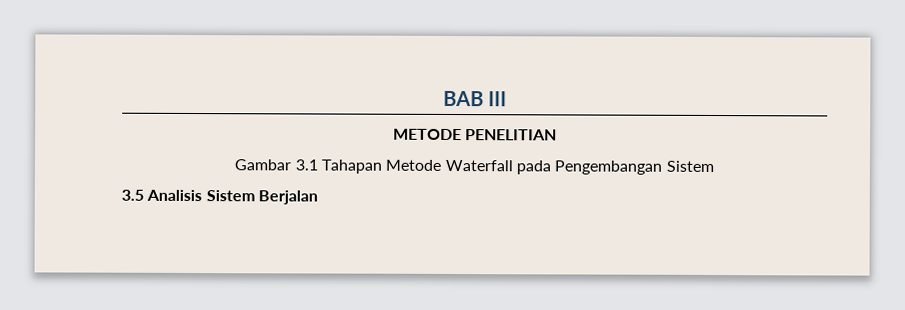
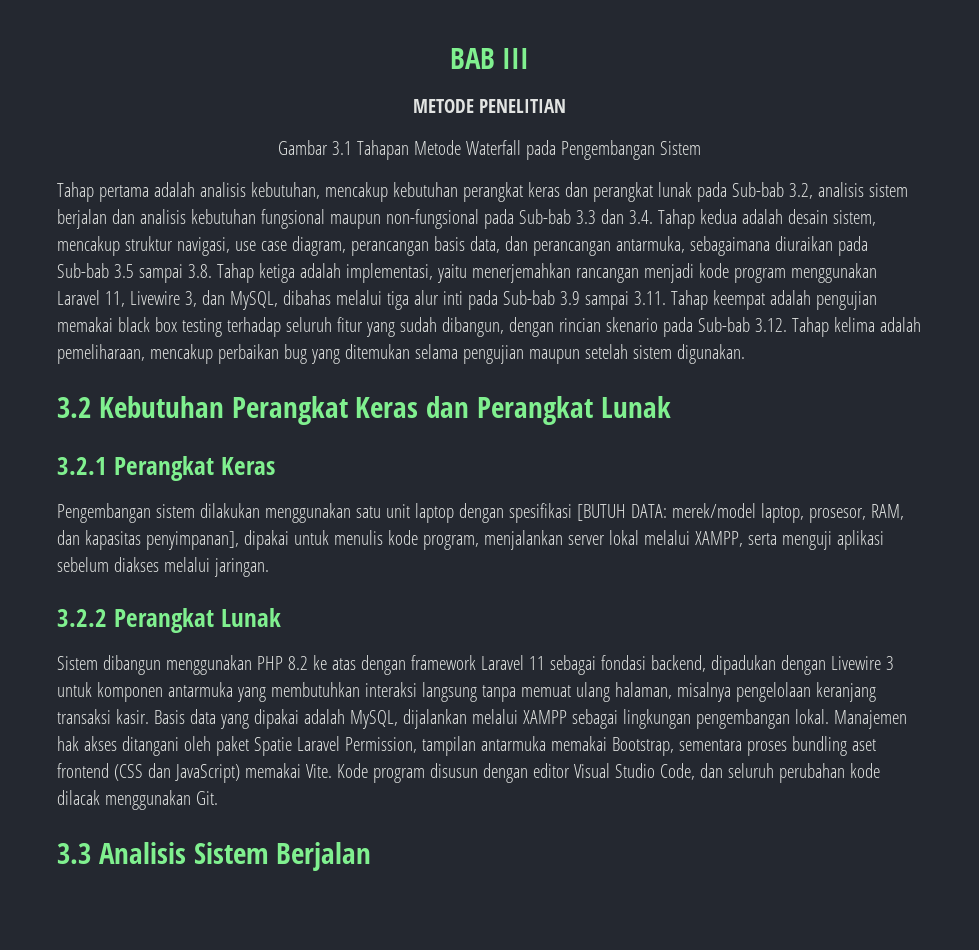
- 3.5 Analisis Sistem Berjalan
+ Tahap pertama adalah analisis kebutuhan, mencakup kebutuhan perangkat keras dan perangkat lunak pada Sub-bab 3.2, analisis sistem berjalan dan analisis kebutuhan fungsional maupun non-fungsional pada Sub-bab 3.3 dan 3.4. Tahap kedua adalah desain sistem, mencakup struktur navigasi, use case diagram, perancangan basis data, dan perancangan antarmuka, sebagaimana diuraikan pada Sub-bab 3.5 sampai 3.8. Tahap ketiga adalah implementasi, yaitu menerjemahkan rancangan menjadi kode program menggunakan Laravel 11, Livewire 3, dan MySQL, dibahas melalui tiga alur inti pada Sub-bab 3.9 sampai 3.11. Tahap keempat adalah pengujian memakai black box testing terhadap seluruh fitur yang sudah dibangun, dengan rincian skenario pada Sub-bab 3.12. Tahap kelima adalah pemeliharaan, mencakup perbaikan bug yang ditemukan selama pengujian maupun setelah sistem digunakan.
+ 3.2 Kebutuhan Perangkat Keras dan Perangkat Lunak
+ 3.2.1 Perangkat Keras
+ Pengembangan sistem dilakukan menggunakan satu unit laptop dengan spesifikasi [BUTUH DATA: merek/model laptop, prosesor, RAM, dan kapasitas penyimpanan], dipakai untuk menulis kode program, menjalankan server lokal melalui XAMPP, serta menguji aplikasi sebelum diakses melalui jaringan.
+ 3.2.2 Perangkat Lunak
+ Sistem dibangun menggunakan PHP 8.2 ke atas dengan framework Laravel 11 sebagai fondasi backend, dipadukan dengan Livewire 3 untuk komponen antarmuka yang membutuhkan interaksi langsung tanpa memuat ulang halaman, misalnya pengelolaan keranjang transaksi kasir. Basis data yang dipakai adalah MySQL, dijalankan melalui XAMPP sebagai lingkungan pengembangan lokal. Manajemen hak akses ditangani oleh paket Spatie Laravel Permission, tampilan antarmuka memakai Bootstrap, sementara proses bundling aset frontend (CSS dan JavaScript) memakai Vite. Kode program disusun dengan editor Visual Studio Code, dan seluruh perubahan kode dilacak menggunakan Git.
+ 3.3 Analisis Sistem Berjalan

